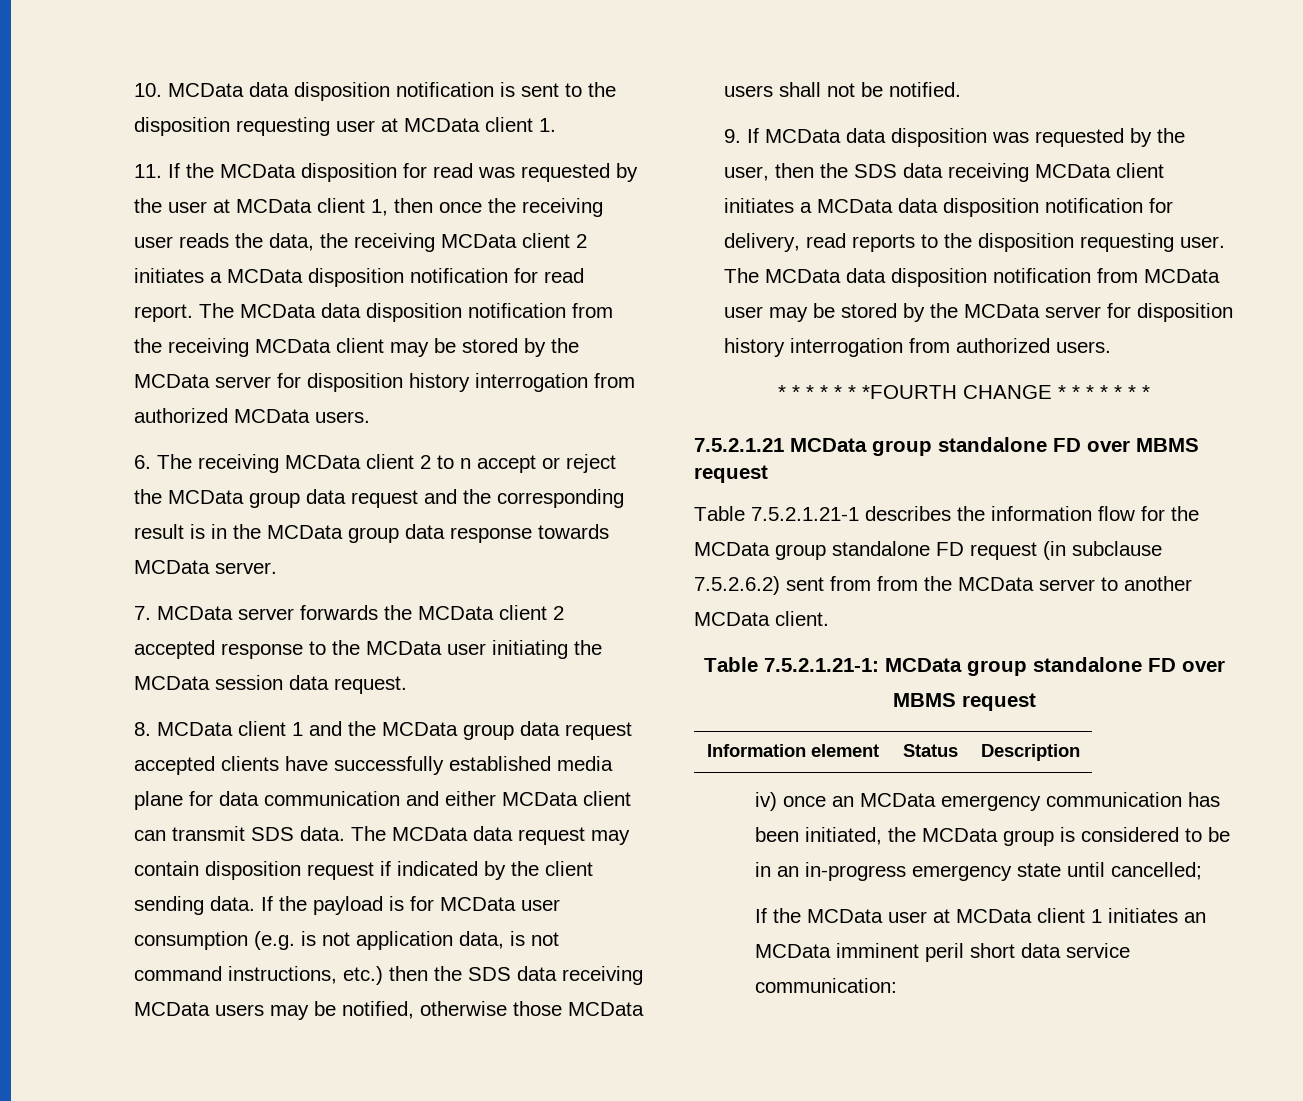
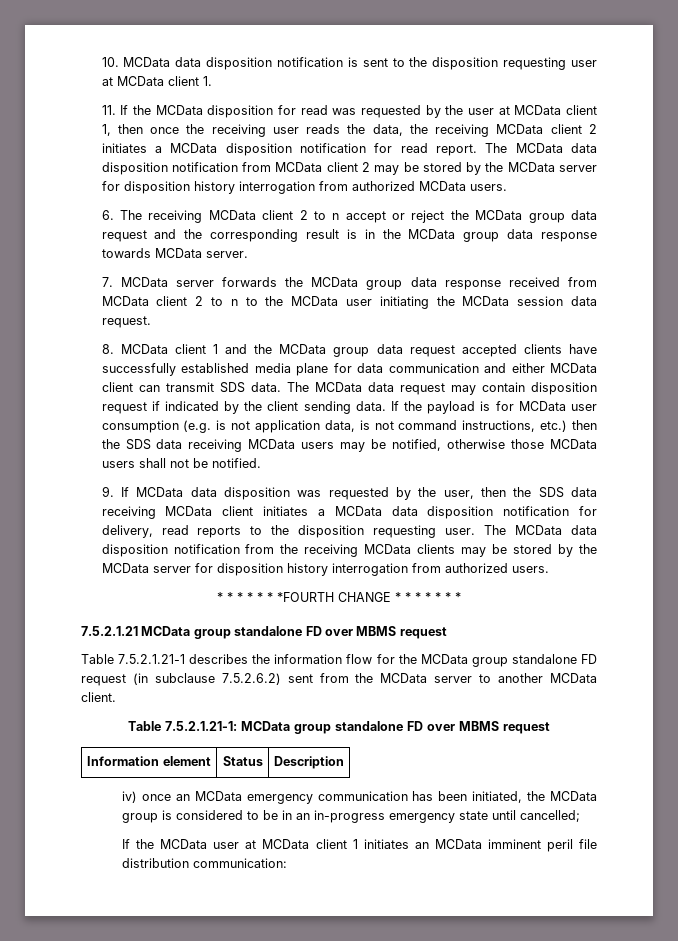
- The MCData data disposition notification from the receiving MCData client may be stored by the MCData server for disposition history interrogation from authorized MCData users.
+ The MCData data disposition notification from MCData client 2 may be stored by the MCData server for disposition history interrogation from authorized MCData users.
- 7. MCData server forwards the MCData client 2 accepted response to the MCData user initiating the MCData session data request.
+ 7. MCData server forwards the MCData group data response received from MCData client 2 to n to the MCData user initiating the MCData session data request.
- The MCData data disposition notification from MCData user may be stored by the MCData server for disposition history interrogation from authorized users.
+ The MCData data disposition notification from the receiving MCData clients may be stored by the MCData server for disposition history interrogation from authorized users.
- Table 7.5.2.1.21-1 describes the information flow for the MCData group standalone FD request (in subclause 7.5.2.6.2) sent from from the MCData server to another MCData client.
+ Table 7.5.2.1.21-1 describes the information flow for the MCData group standalone FD request (in subclause 7.5.2.6.2) sent from the MCData server to another MCData client.
- If the MCData user at MCData client 1 initiates an MCData imminent peril short data service communication:
+ If the MCData user at MCData client 1 initiates an MCData imminent peril file distribution communication:

